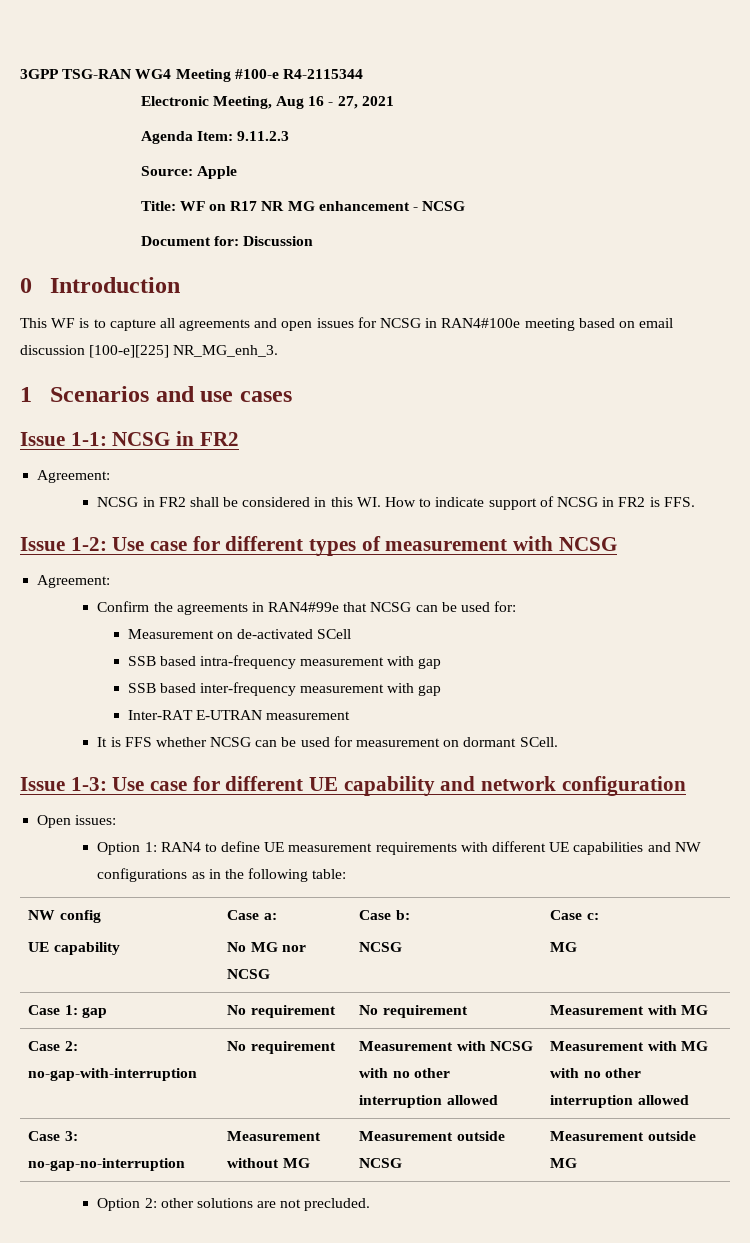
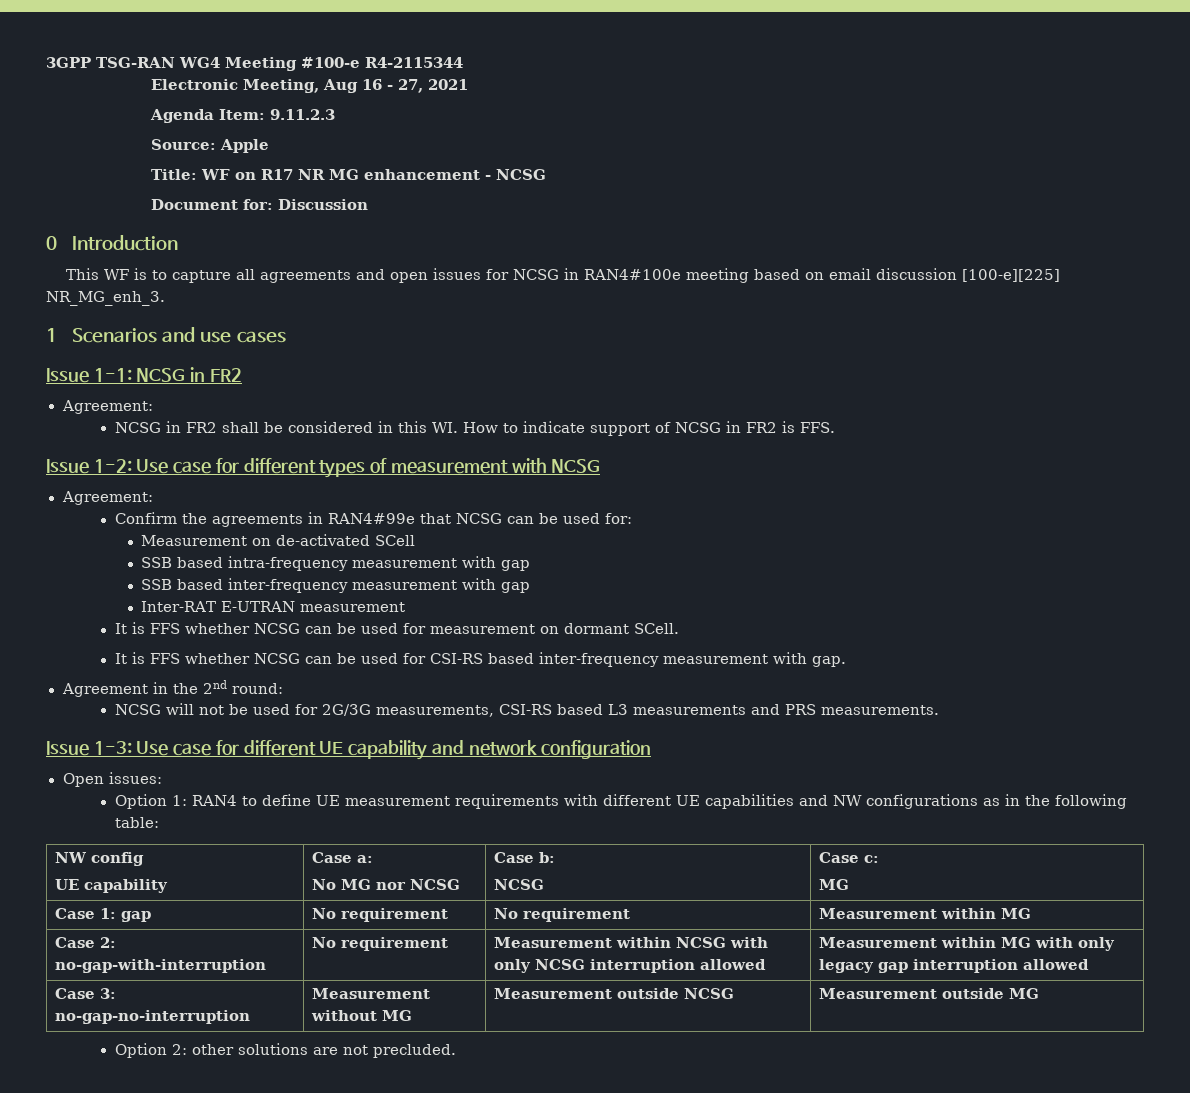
+ It is FFS whether NCSG can be used for CSI-RS based inter-frequency measurement with gap.
+ Agreement in the 2nd round:
+ NCSG will not be used for 2G/3G measurements, CSI-RS based L3 measurements and PRS measurements.
- Case 1: gap | No requirement | No requirement | Measurement with MG
+ Case 1: gap | No requirement | No requirement | Measurement within MG
- Case 2: no-gap-with-interruption | No requirement | Measurement with NCSG with no other interruption allowed | Measurement with MG with no other interruption allowed
+ Case 2: no-gap-with-interruption | No requirement | Measurement within NCSG with only NCSG interruption allowed | Measurement within MG with only legacy gap interruption allowed

